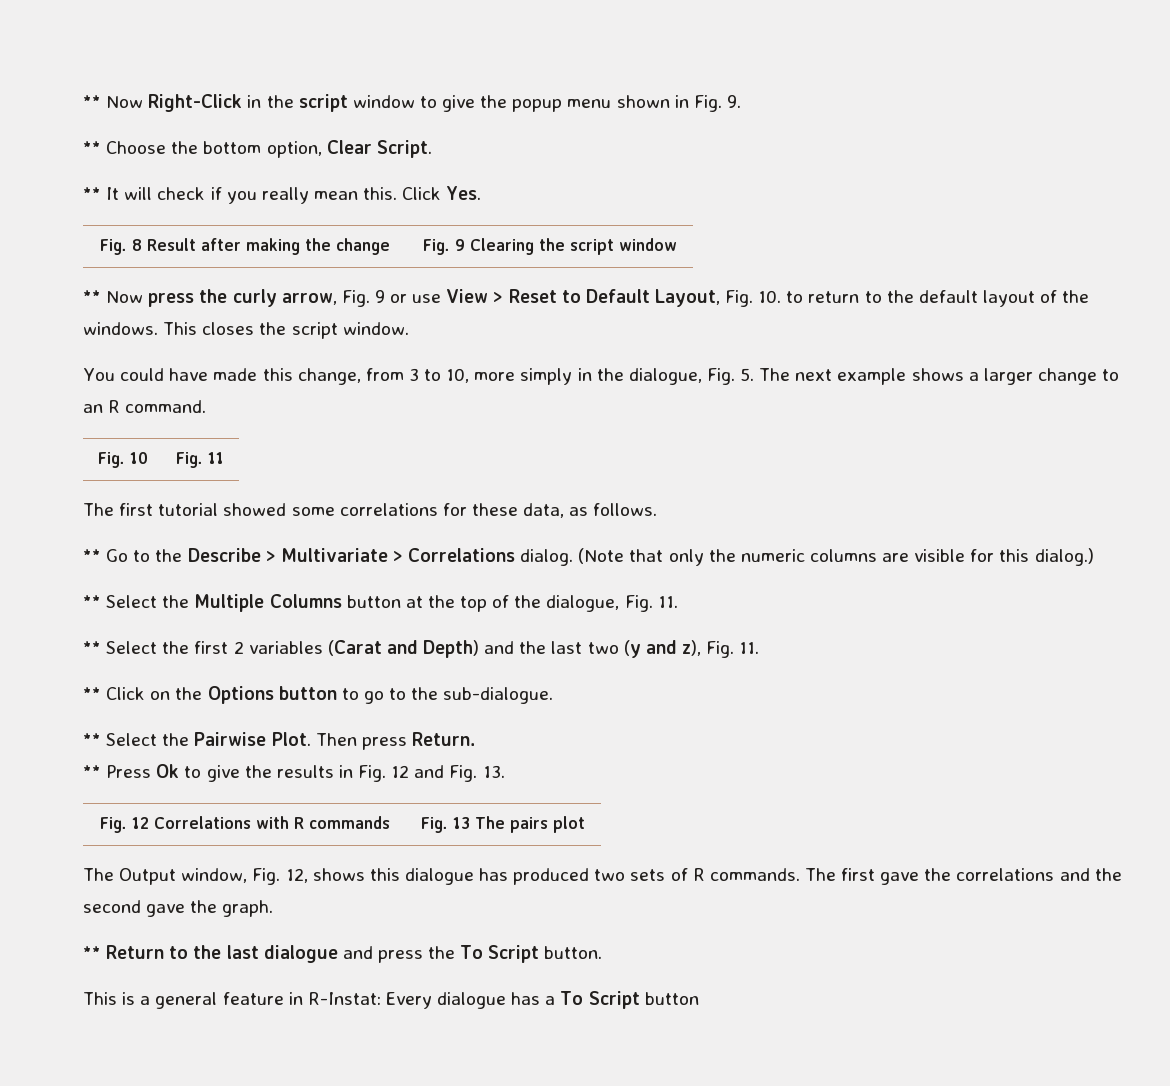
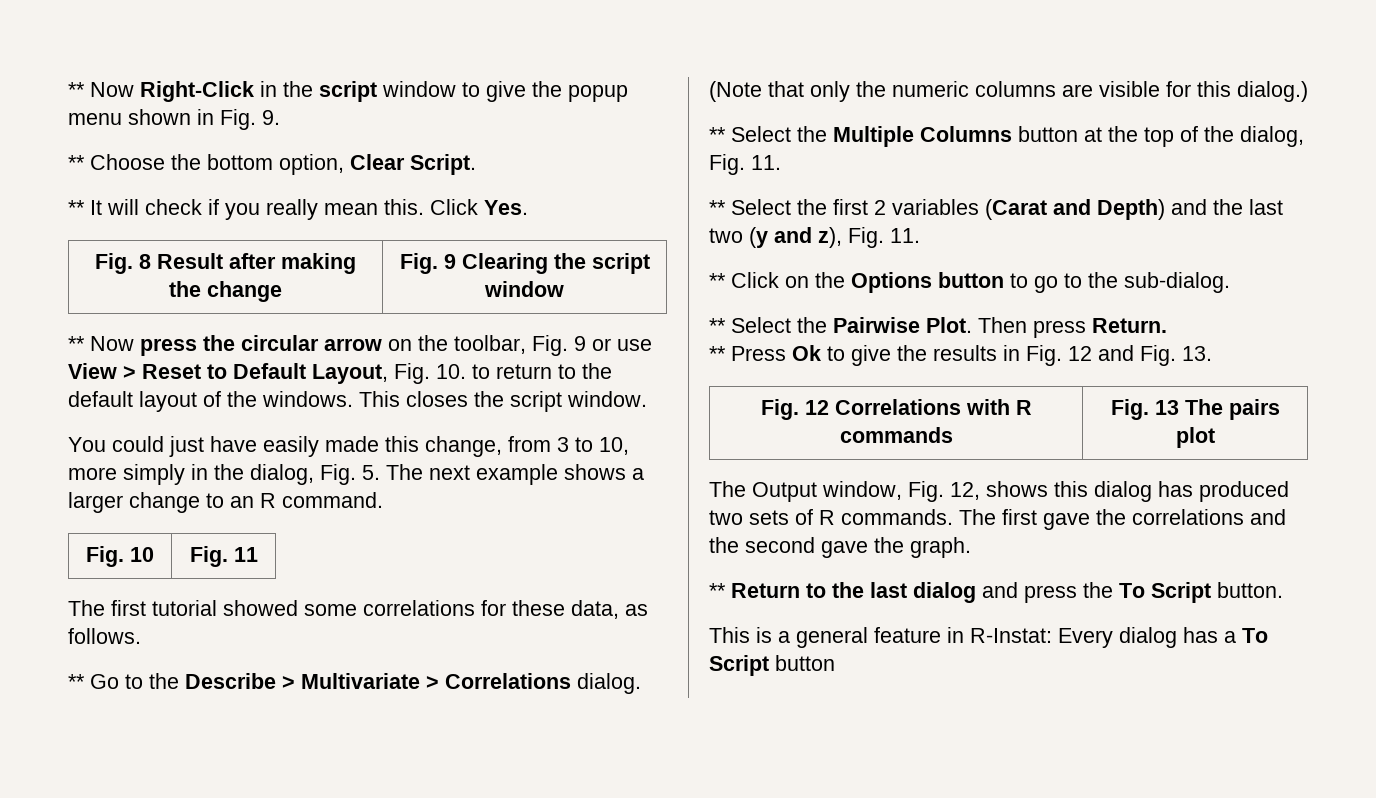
- ** Now press the curly arrow, Fig. 9 or use View > Reset to Default Layout, Fig. 10. to return to the default layout of the windows.
+ ** Now press the circular arrow on the toolbar, Fig. 9 or use View > Reset to Default Layout, Fig. 10. to return to the default layout of the windows.
- You could have made this change, from 3 to 10, more simply in the dialogue, Fig. 5. The next example shows a larger change to an R command.
+ You could just have easily made this change, from 3 to 10, more simply in the dialog, Fig. 5. The next example shows a larger change to an R command.
- ** Select the Multiple Columns button at the top of the dialogue, Fig. 11.
+ ** Select the Multiple Columns button at the top of the dialog, Fig. 11.
- ** Click on the Options button to go to the sub-dialogue.
+ ** Click on the Options button to go to the sub-dialog.
- The Output window, Fig. 12, shows this dialogue has produced two sets of R commands.
+ The Output window, Fig. 12, shows this dialog has produced two sets of R commands.
- ** Return to the last dialogue and press the To Script button.
+ ** Return to the last dialog and press the To Script button.
- This is a general feature in R-Instat: Every dialogue has a To Script button
+ This is a general feature in R-Instat: Every dialog has a To Script button

